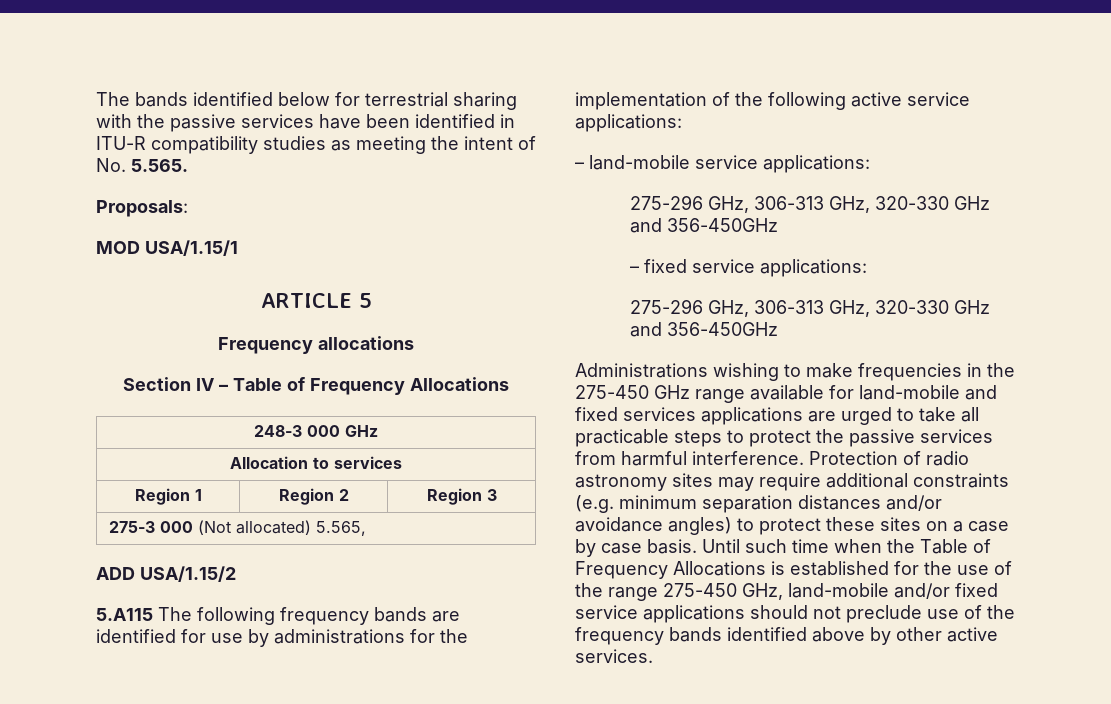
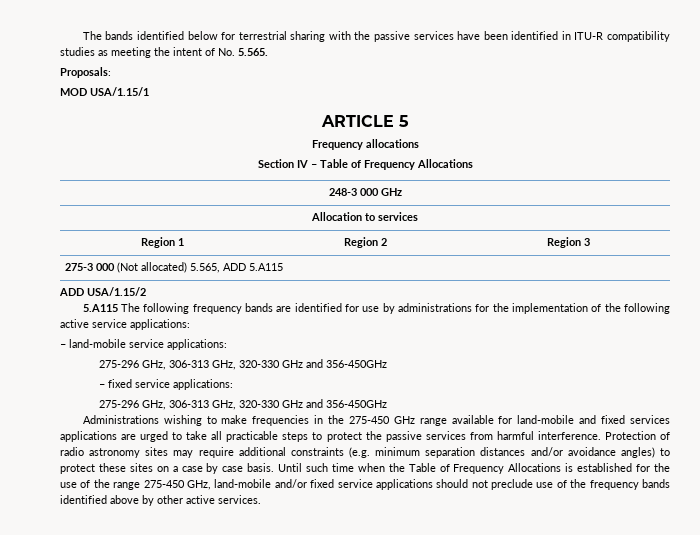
- 275-3 000 (Not allocated) 5.565,
+ 275-3 000 (Not allocated) 5.565, ADD 5.A115

